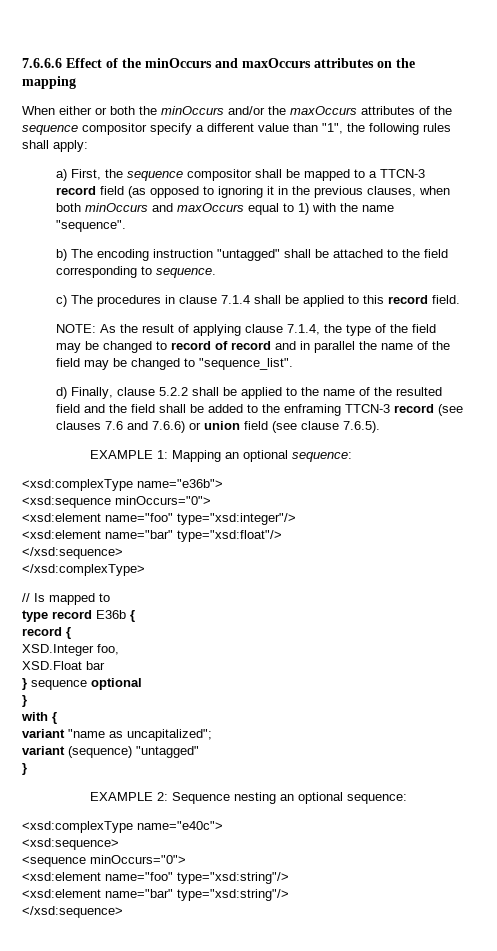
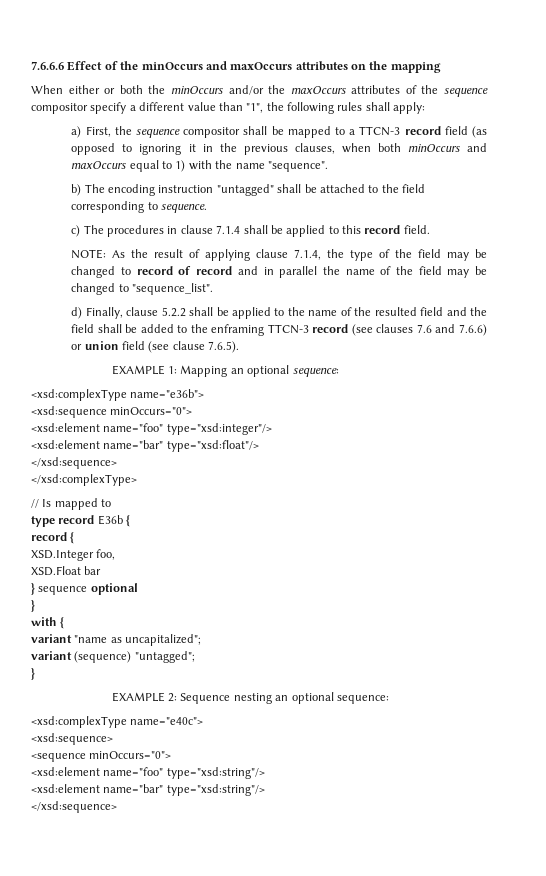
- variant (sequence) "untagged"
+ variant (sequence) "untagged";

